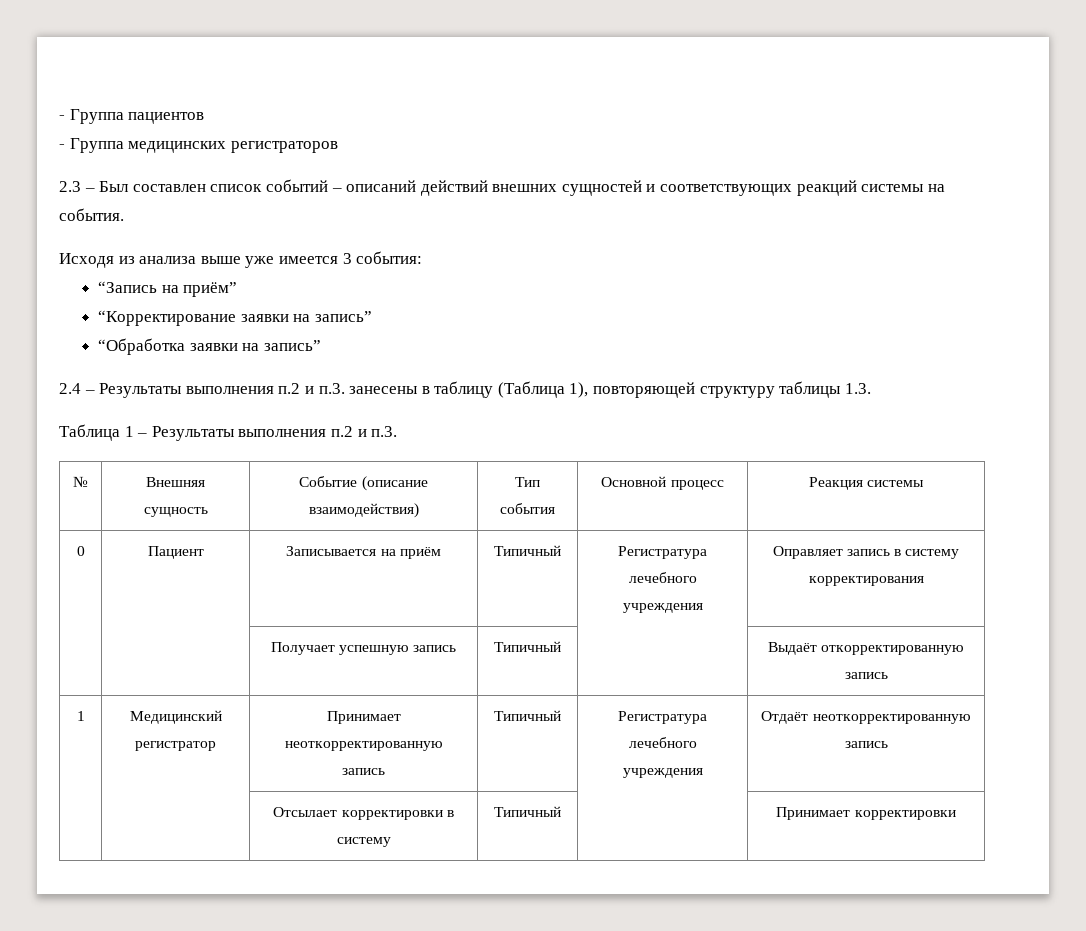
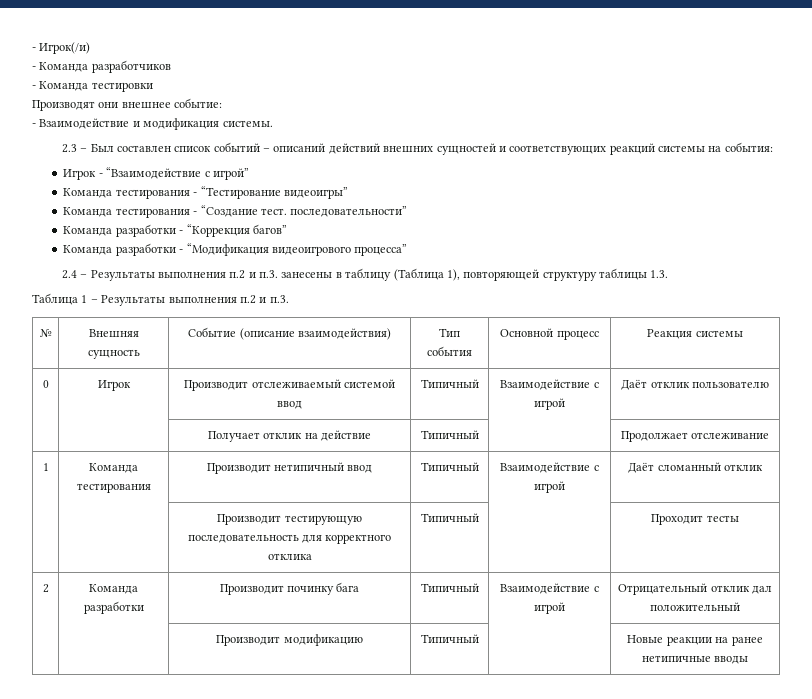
- - Группа пациентов
- - Группа медицинских регистраторов
+ - Игрок(/и)
+ - Команда разработчиков
+ - Команда тестировки
+ Производят они внешнее событие:
+ - Взаимодействие и модификация системы.
- 2.3 – Был составлен список событий – описаний действий внешних сущностей и соответствующих реакций системы на события.
- Исходя из анализа выше уже имеется 3 события:
- “Запись на приём”
- “Корректирование заявки на запись”
- “Обработка заявки на запись”
+ 2.3 – Был составлен список событий – описаний действий внешних сущностей и соответствующих реакций системы на события:
+ Игрок - “Взаимодействие с игрой”
+ Команда тестирования - “Тестирование видеоигры”
+ Команда тестирования - “Создание тест. последовательности”
+ Команда разработки - “Коррекция багов”
+ Команда разработки - “Модификация видеоигрового процесса”
- 0 | Пациент | Записывается на приём | Типичный | Регистратура лечебного учреждения | Оправляет запись в систему корректирования
- | | Получает успешную запись | Типичный | | Выдаёт откорректированную запись
- 1 | Медицинский регистратор | Принимает неоткорректированную запись | Типичный | Регистратура лечебного учреждения | Отдаёт неоткорректированную запись
- | | Отсылает корректировки в систему | Типичный | | Принимает корректировки
+ 0 | Игрок | Производит отслеживаемый системой ввод | Типичный | Взаимодействие с игрой | Даёт отклик пользователю
+ | | Получает отклик на действие | Типичный | | Продолжает отслеживание
+ 1 | Команда тестирования | Производит нетипичный ввод | Типичный | Взаимодействие с игрой | Даёт сломанный отклик
+ | | Производит тестирующую последовательность для корректного отклика | Типичный | | Проходит тесты
+ 2 | Команда разработки | Производит починку бага | Типичный | Взаимодействие с игрой | Отрицательный отклик дал положительный
+ | | Производит модификацию | Типичный | | Новые реакции на ранее нетипичные вводы

